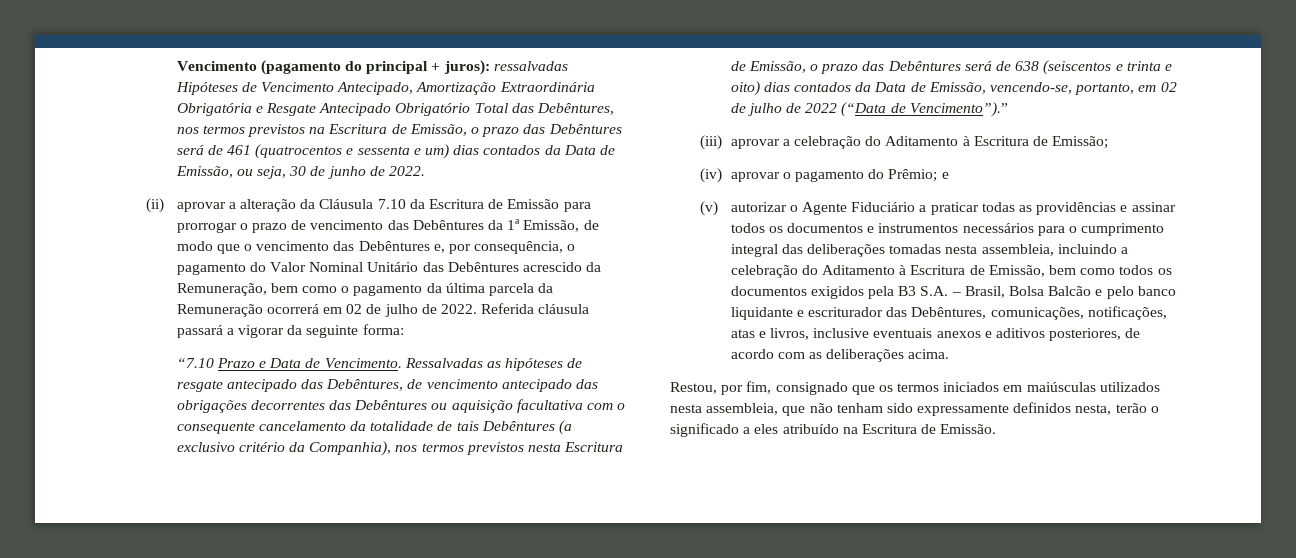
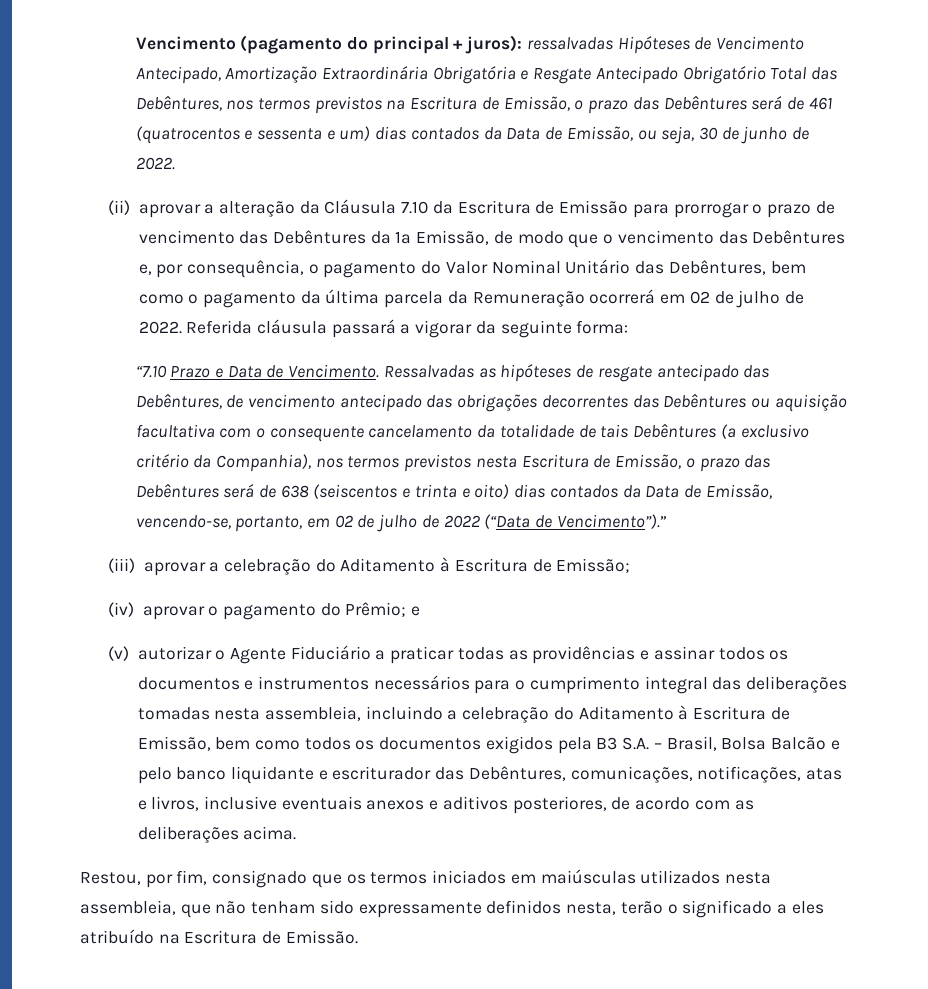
- (ii) aprovar a alteração da Cláusula 7.10 da Escritura de Emissão para prorrogar o prazo de vencimento das Debêntures da 1ª Emissão, de modo que o vencimento das Debêntures e, por consequência, o pagamento do Valor Nominal Unitário das Debêntures acrescido da Remuneração, bem como o pagamento da última parcela da Remuneração ocorrerá em 02 de julho de 2022.
+ (ii) aprovar a alteração da Cláusula 7.10 da Escritura de Emissão para prorrogar o prazo de vencimento das Debêntures da 1ª Emissão, de modo que o vencimento das Debêntures e, por consequência, o pagamento do Valor Nominal Unitário das Debêntures, bem como o pagamento da última parcela da Remuneração ocorrerá em 02 de julho de 2022.

